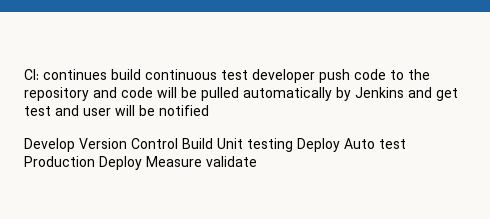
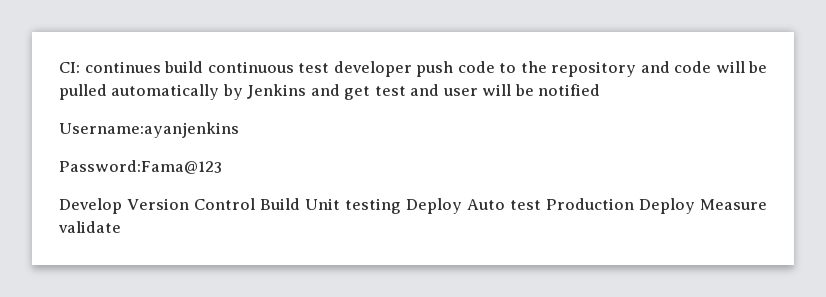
+ Username:ayanjenkins
+ Password:Fama@123

